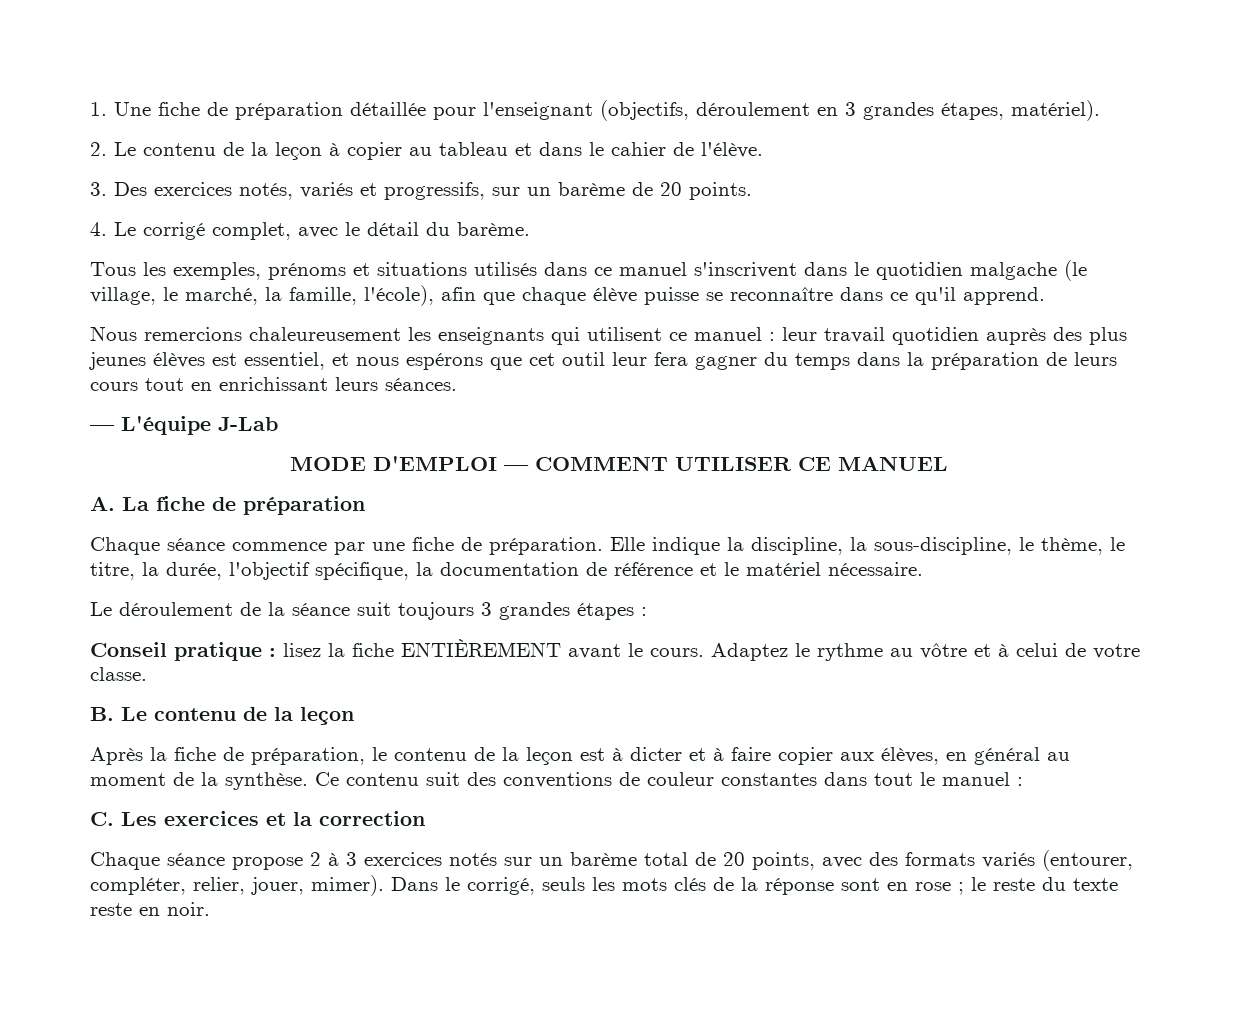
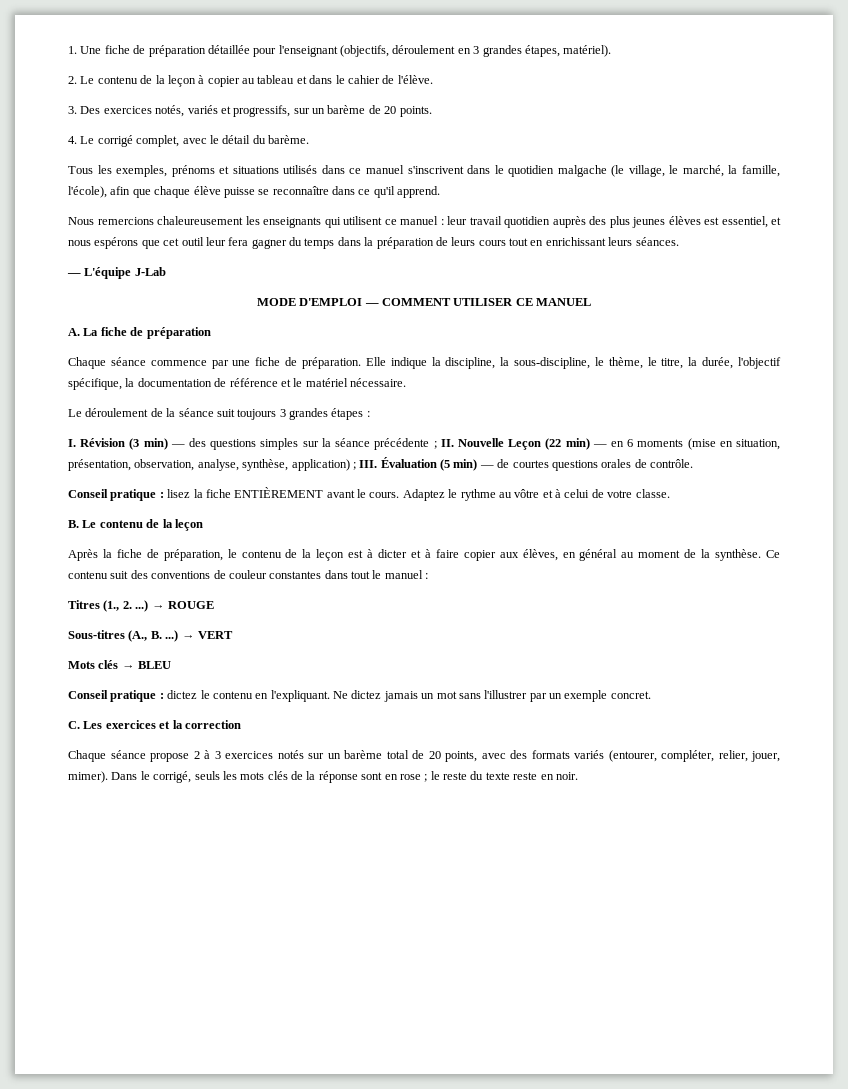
+ I. Révision (3 min) — des questions simples sur la séance précédente ; II. Nouvelle Leçon (22 min) — en 6 moments (mise en situation, présentation, observation, analyse, synthèse, application) ; III. Évaluation (5 min) — de courtes questions orales de contrôle.
+ Titres (1., 2. ...) → ROUGE
+ Sous-titres (A., B. ...) → VERT
+ Mots clés → BLEU
+ Conseil pratique : dictez le contenu en l'expliquant. Ne dictez jamais un mot sans l'illustrer par un exemple concret.

